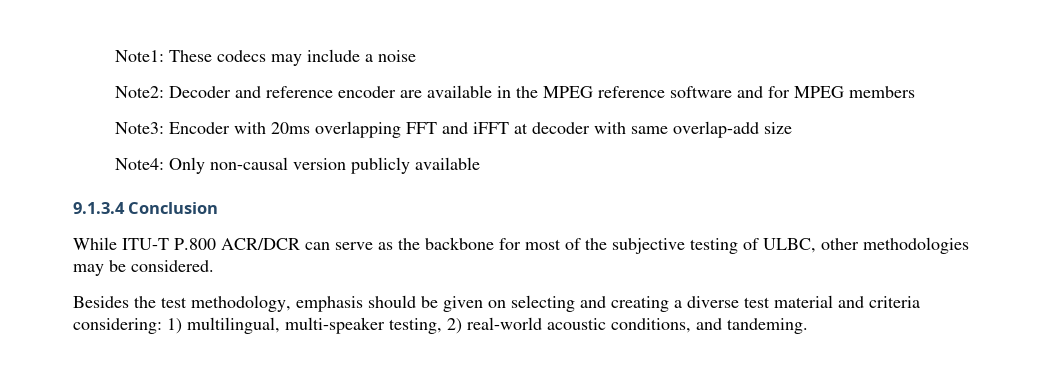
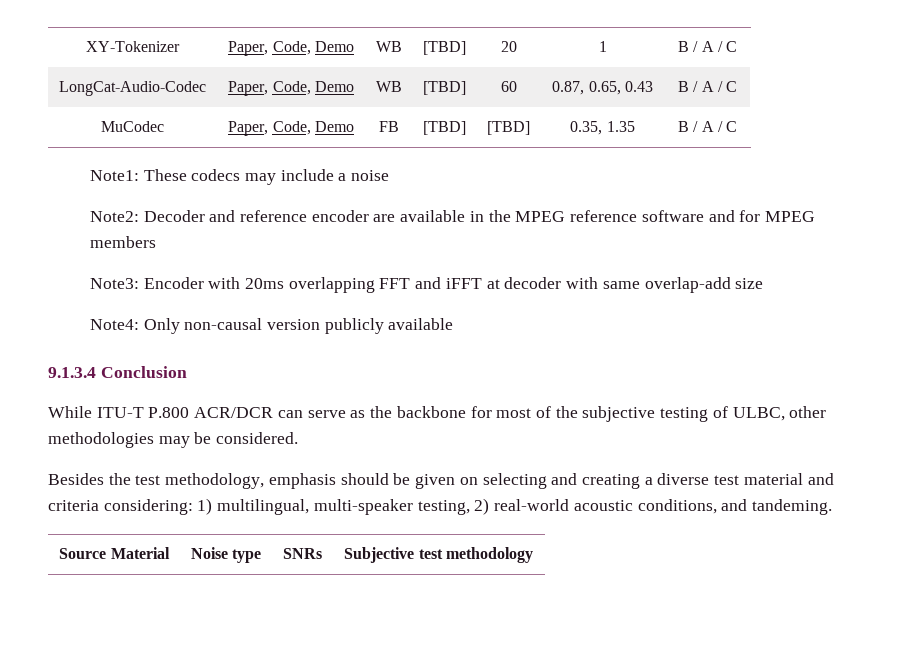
+ XY-Tokenizer | Paper, Code, Demo | WB | [TBD] | 20 | 1 | B / A / C
+ LongCat-Audio-Codec | Paper, Code, Demo | WB | [TBD] | 60 | 0.87, 0.65, 0.43 | B / A / C
+ MuCodec | Paper, Code, Demo | FB | [TBD] | [TBD] | 0.35, 1.35 | B / A / C
+ Source Material | Noise type | SNRs | Subjective test methodology

